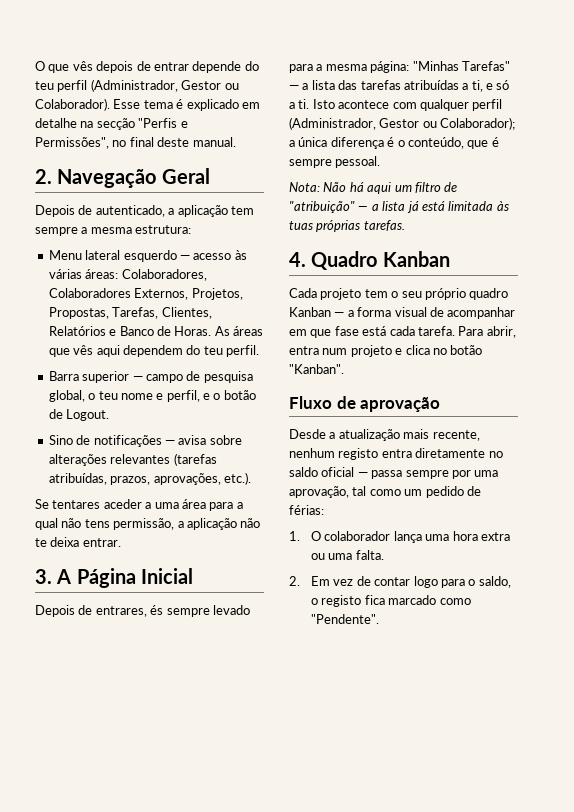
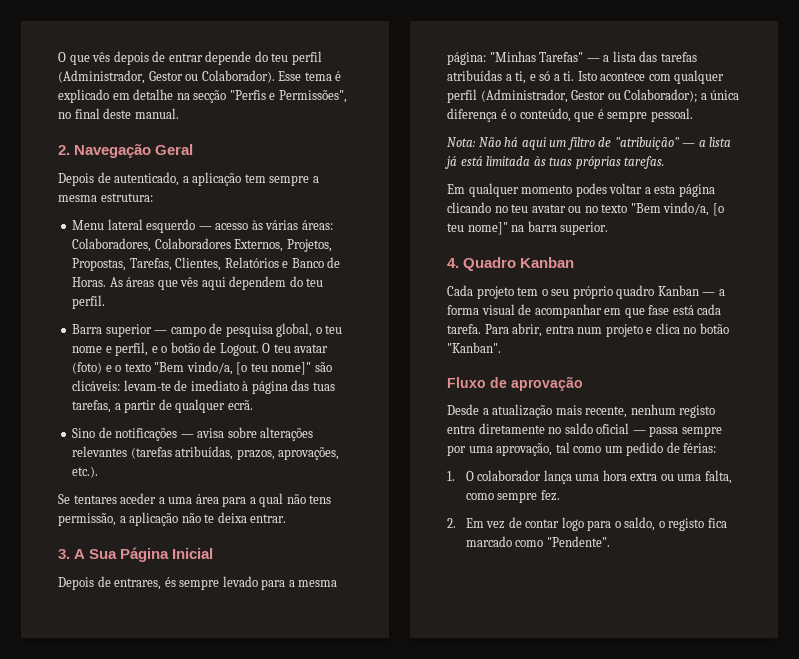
+ O teu avatar (foto) e o texto "Bem vindo/a, [o teu nome]" são clicáveis: levam-te de imediato à página das tuas tarefas, a partir de qualquer ecrã.
- 3. A Página Inicial
+ 3. A Sua Página Inicial
+ Em qualquer momento podes voltar a esta página clicando no teu avatar ou no texto "Bem vindo/a, [o teu nome]" na barra superior.
- 1. O colaborador lança uma hora extra ou uma falta.
+ 1. O colaborador lança uma hora extra ou uma falta, como sempre fez.

